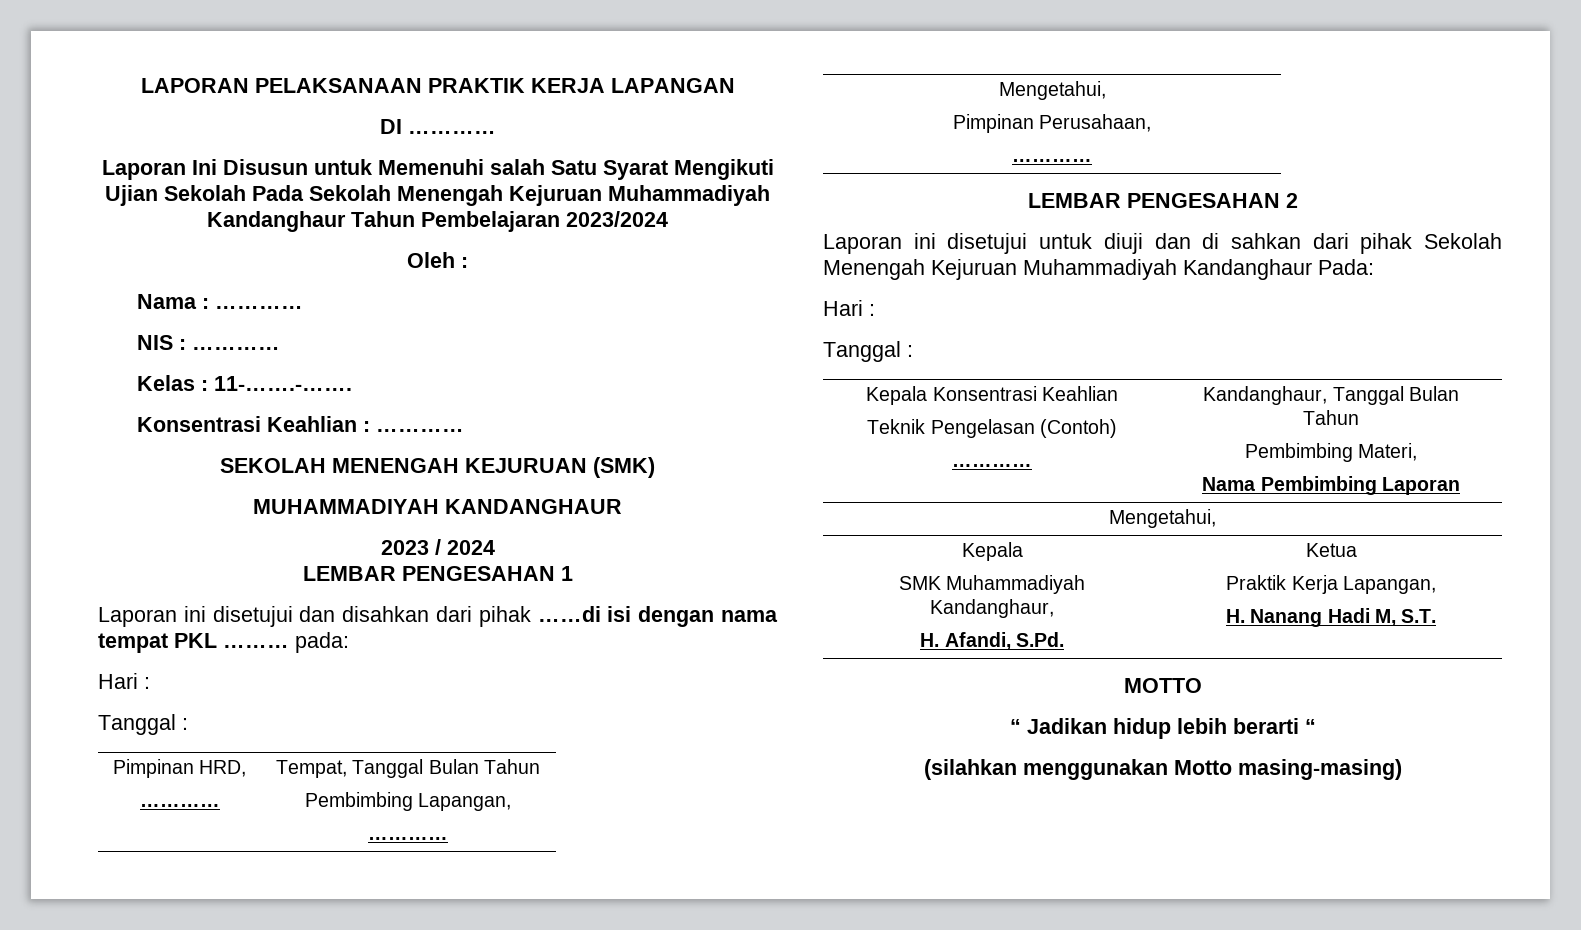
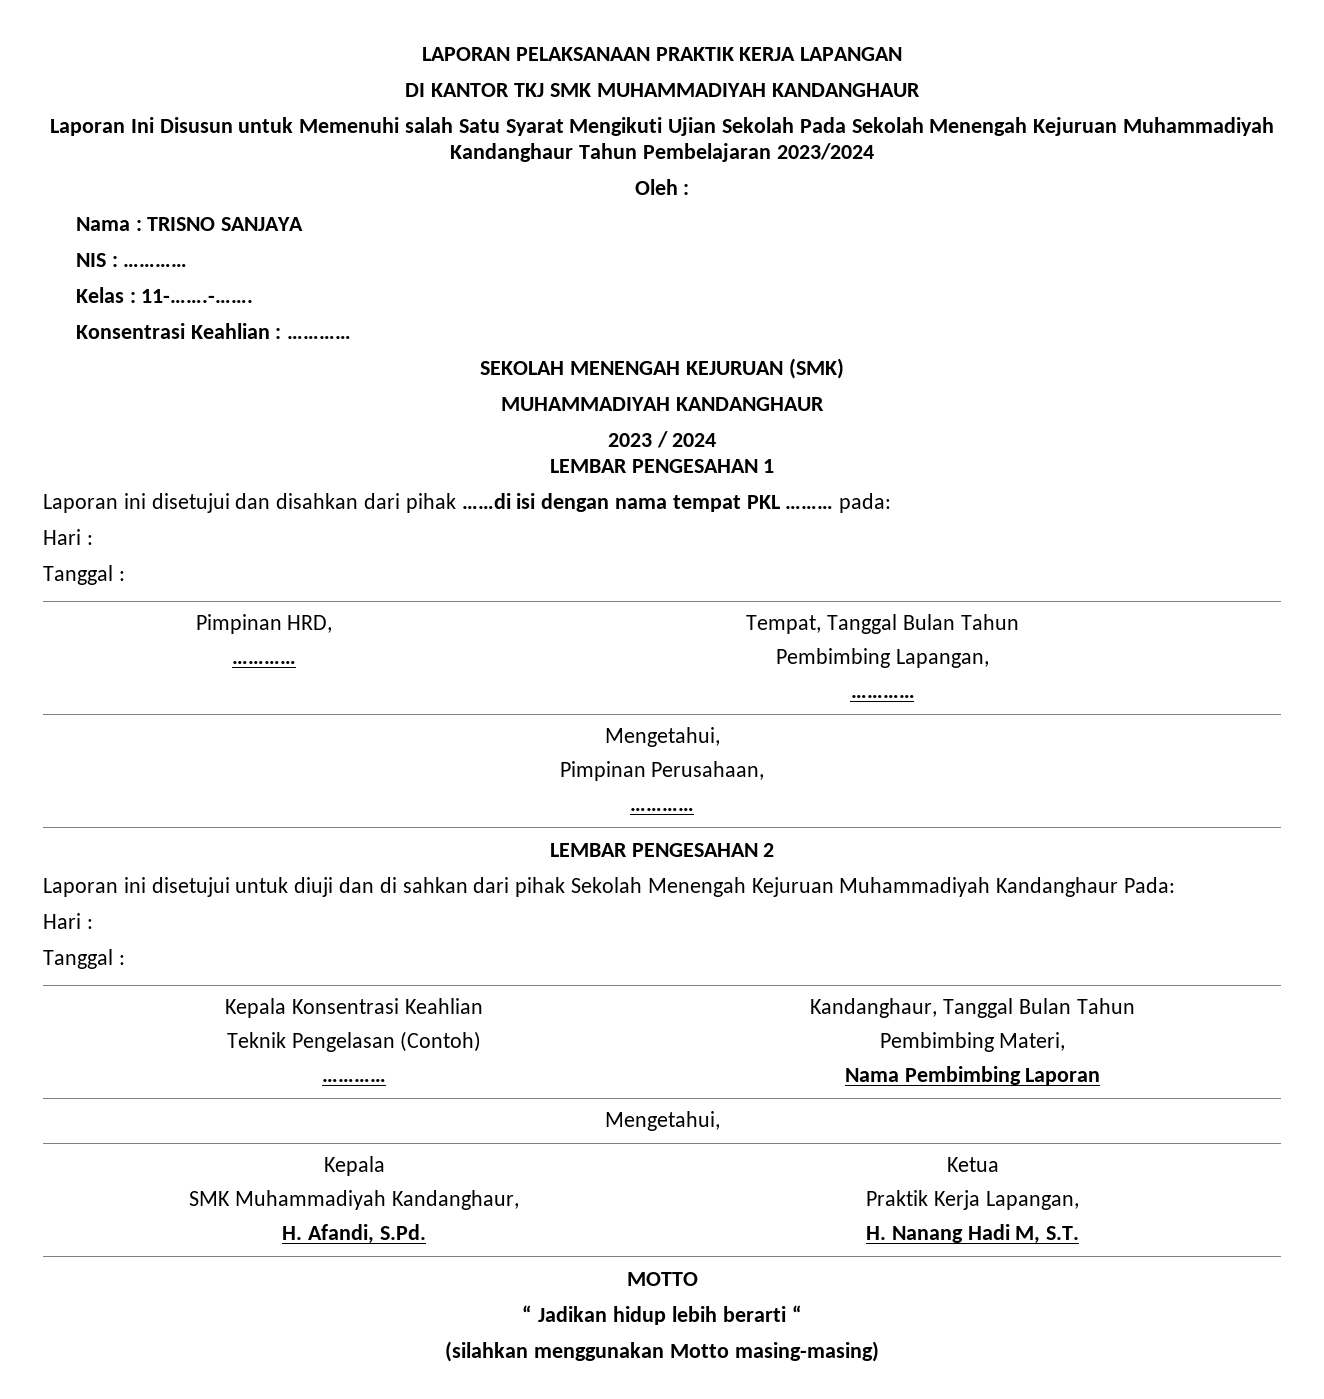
- DI …………
+ DI KANTOR TKJ SMK MUHAMMADIYAH KANDANGHAUR
- Nama : …………
+ Nama : TRISNO SANJAYA

